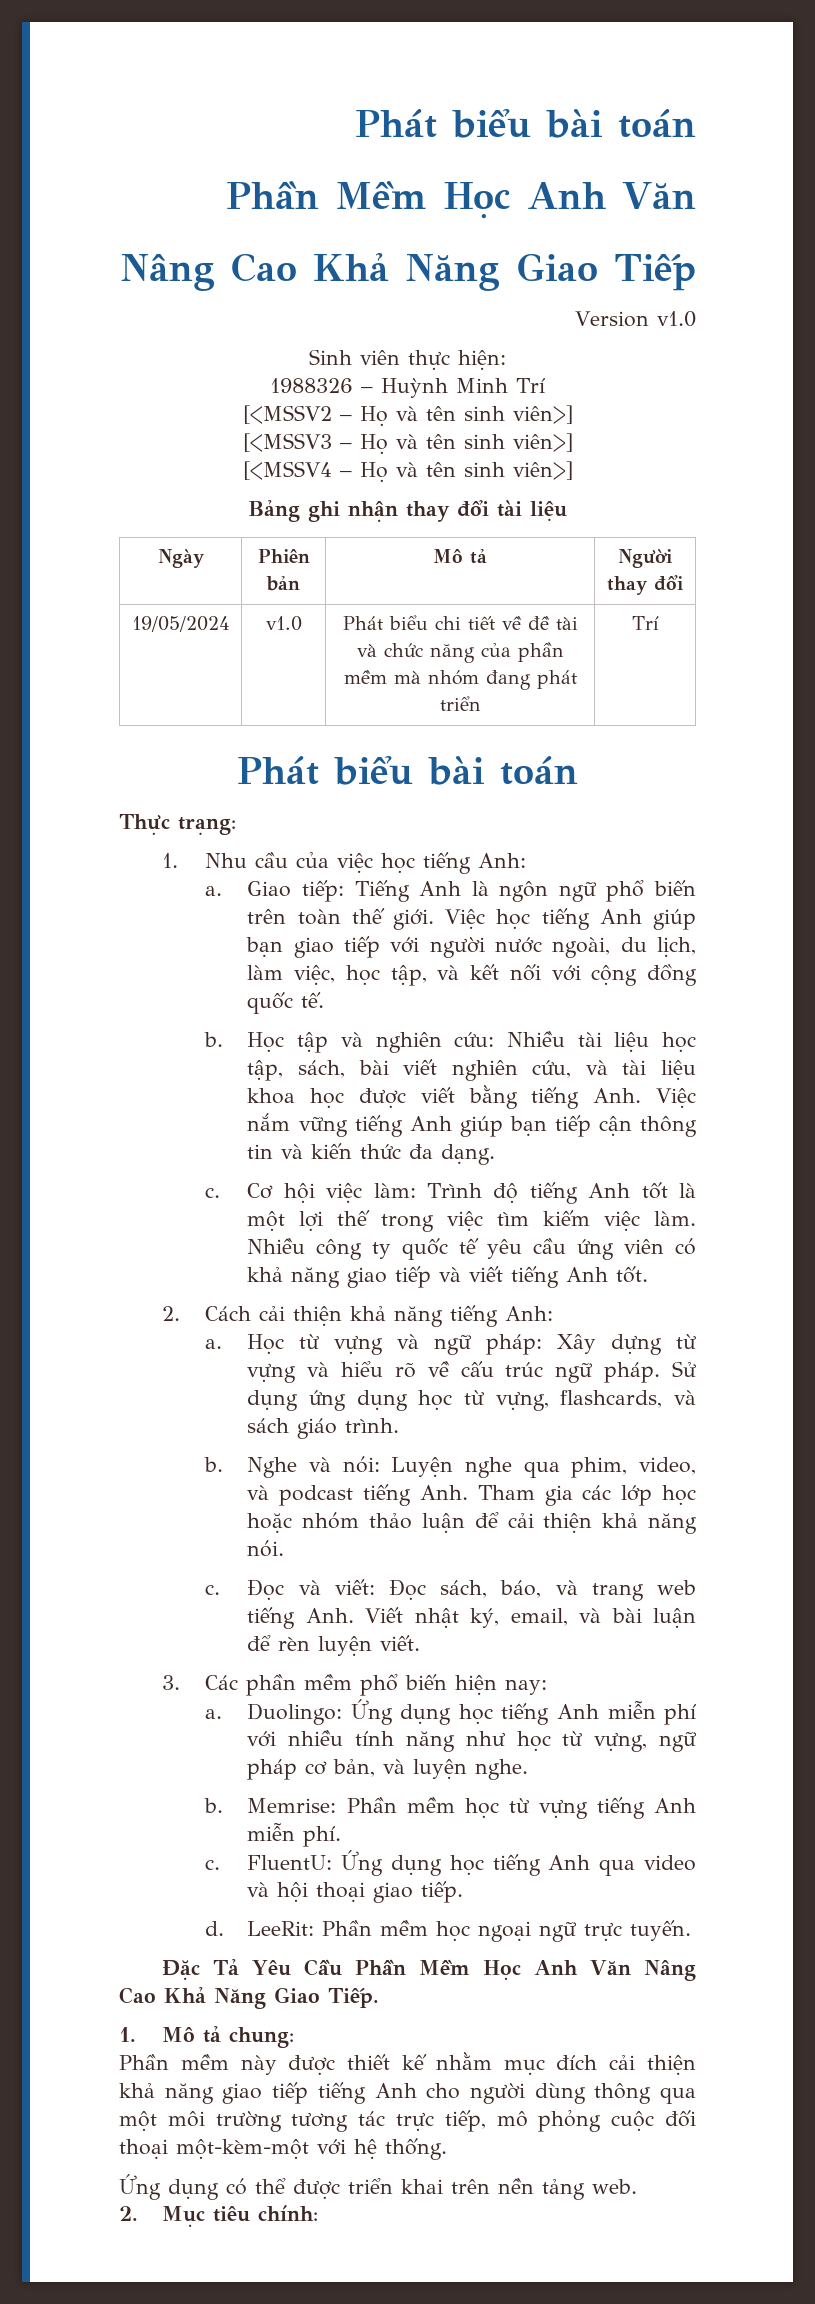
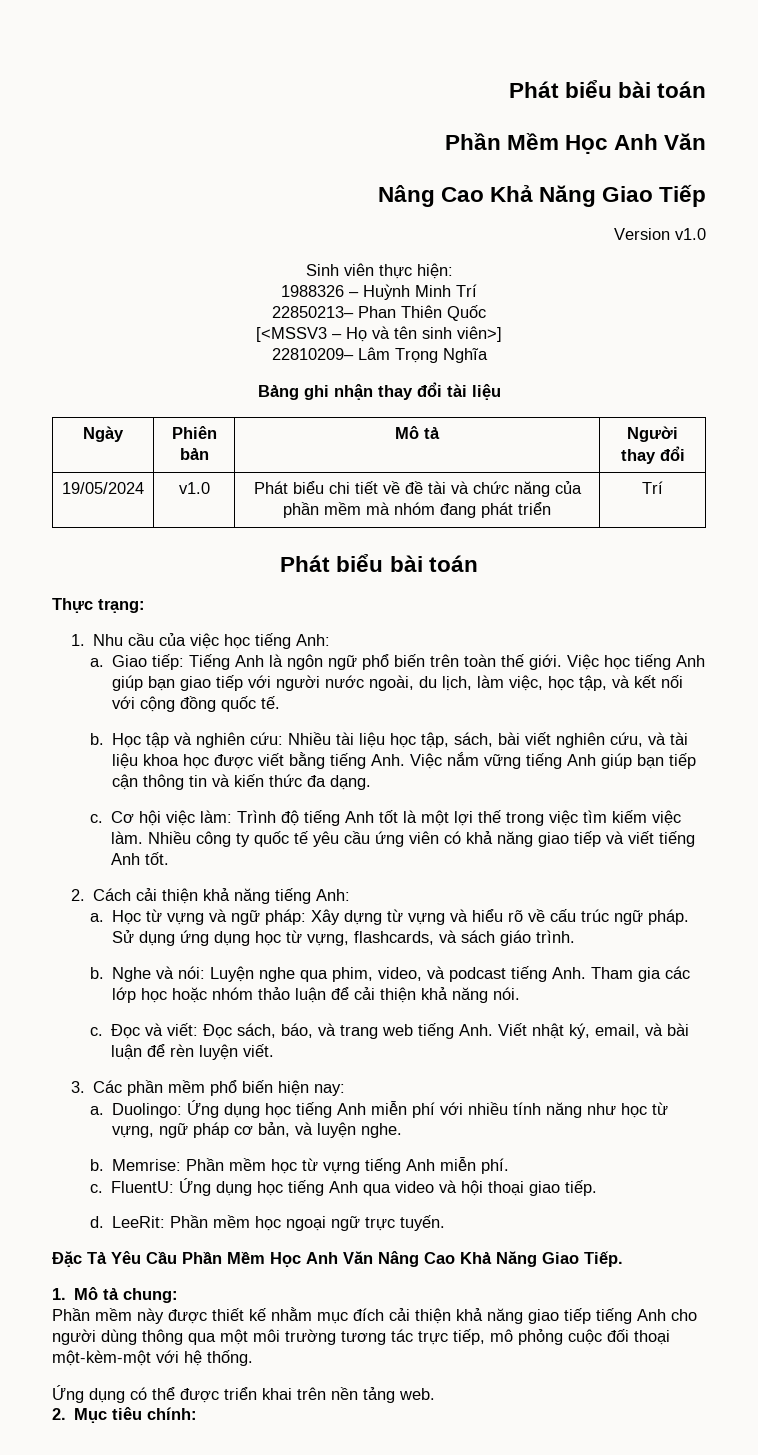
- [<MSSV2 – Họ và tên sinh viên>]
+ 22850213– Phan Thiên Quốc
- [<MSSV4 – Họ và tên sinh viên>]
+ 22810209– Lâm Trọng Nghĩa

